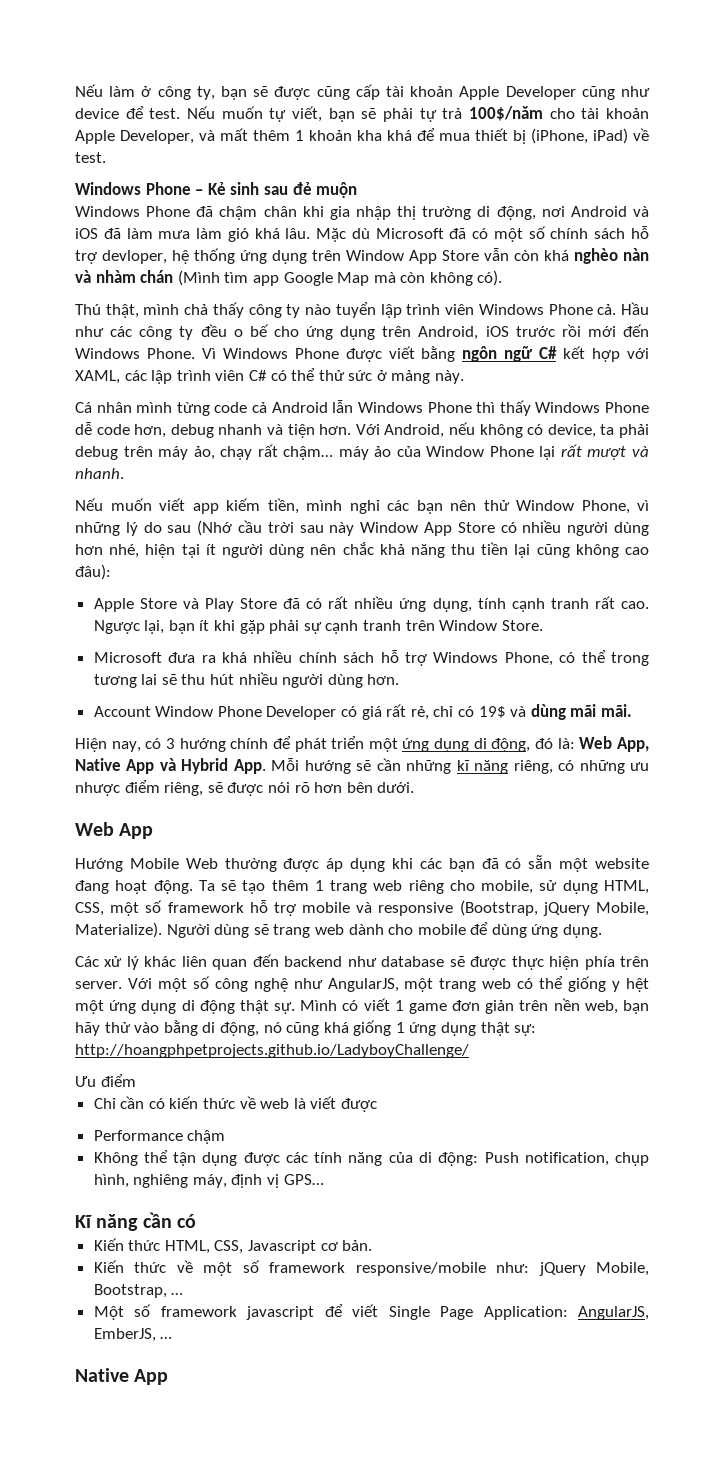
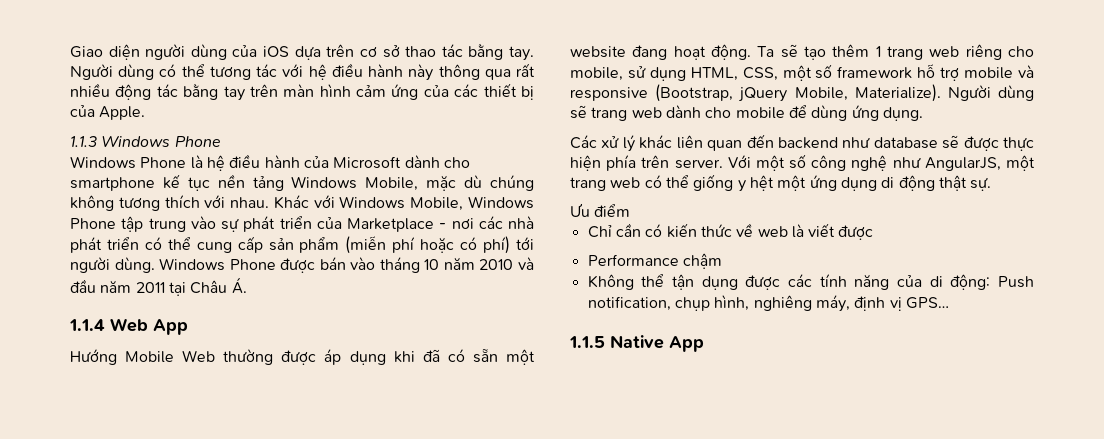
- Nếu làm ở công ty, bạn sẽ được cũng cấp tài khoản Apple Developer cũng như device để test. Nếu muốn tự viết, bạn sẽ phải tự trả 100$/năm cho tài khoản Apple Developer, và mất thêm 1 khoản kha khá để mua thiết bị (iPhone, iPad) về test.
- Windows Phone – Kẻ sinh sau đẻ muộn
- Windows Phone đã chậm chân khi gia nhập thị trường di động, nơi Android và iOS đã làm mưa làm gió khá lâu. Mặc dù Microsoft đã có một số chính sách hỗ trợ devloper, hệ thống ứng dụng trên Window App Store vẫn còn khá nghèo nàn và nhàm chán (Mình tìm app Google Map mà còn không có).
- Thú thật, mình chả thấy công ty nào tuyển lập trình viên Windows Phone cả. Hầu như các công ty đều o bế cho ứng dụng trên Android, iOS trước rồi mới đến Windows Phone. Vì Windows Phone được viết bằng ngôn ngữ C# kết hợp với XAML, các lập trình viên C# có thể thử sức ở mảng này.
- Cá nhân mình từng code cả Android lẫn Windows Phone thì thấy Windows Phone dễ code hơn, debug nhanh và tiện hơn. Với Android, nếu không có device, ta phải debug trên máy ảo, chạy rất chậm… máy ảo của Window Phone lại rất mượt và nhanh.
- Nếu muốn viết app kiếm tiền, mình nghỉ các bạn nên thử Window Phone, vì những lý do sau (Nhớ cầu trời sau này Window App Store có nhiều người dùng hơn nhé, hiện tại ít người dùng nên chắc khả năng thu tiền lại cũng không cao đâu):
- Apple Store và Play Store đã có rất nhiều ứng dụng, tính cạnh tranh rất cao. Ngược lại, bạn ít khi gặp phải sự cạnh tranh trên Window Store.
- Microsoft đưa ra khá nhiều chính sách hỗ trợ Windows Phone, có thể trong tương lai sẽ thu hút nhiều người dùng hơn.
- Account Window Phone Developer có giá rất rẻ, chỉ có 19$ và dùng mãi mãi.
- Hiện nay, có 3 hướng chính để phát triển một ứng dụng di động, đó là: Web App, Native App và Hybrid App. Mỗi hướng sẽ cần những kĩ năng riêng, có những ưu nhược điểm riêng, sẽ được nói rõ hơn bên dưới.
- Web App
+ Giao diện người dùng của iOS dựa trên cơ sở thao tác bằng tay. Người dùng có thể tương tác với hệ điều hành này thông qua rất nhiều động tác bằng tay trên màn hình cảm ứng của các thiết bị của Apple.
+ 1.1.3 Windows Phone
+ Windows Phone là hệ điều hành của Microsoft dành cho smartphone kế tục nền tảng Windows Mobile, mặc dù chúng không tương thích với nhau. Khác với Windows Mobile, Windows Phone tập trung vào sự phát triển của Marketplace - nơi các nhà phát triển có thể cung cấp sản phẩm (miễn phí hoặc có phí) tới người dùng. Windows Phone được bán vào tháng 10 năm 2010 và đầu năm 2011 tại Châu Á.
+ 1.1.4 Web App
- Hướng Mobile Web thường được áp dụng khi các bạn đã có sẵn một website đang hoạt động.
+ Hướng Mobile Web thường được áp dụng khi đã có sẵn một website đang hoạt động.
- Mình có viết 1 game đơn giản trên nền web, bạn hãy thử vào bằng di động, nó cũng khá giống 1 ứng dụng thật sự: http://hoangphpetprojects.github.io/LadyboyChallenge/
- Kĩ năng cần có
- Kiến thức HTML, CSS, Javascript cơ bản.
- Kiến thức về một số framework responsive/mobile như: jQuery Mobile, Bootstrap, …
- Một số framework javascript để viết Single Page Application: AngularJS, EmberJS, …
- Native App
+ 1.1.5 Native App

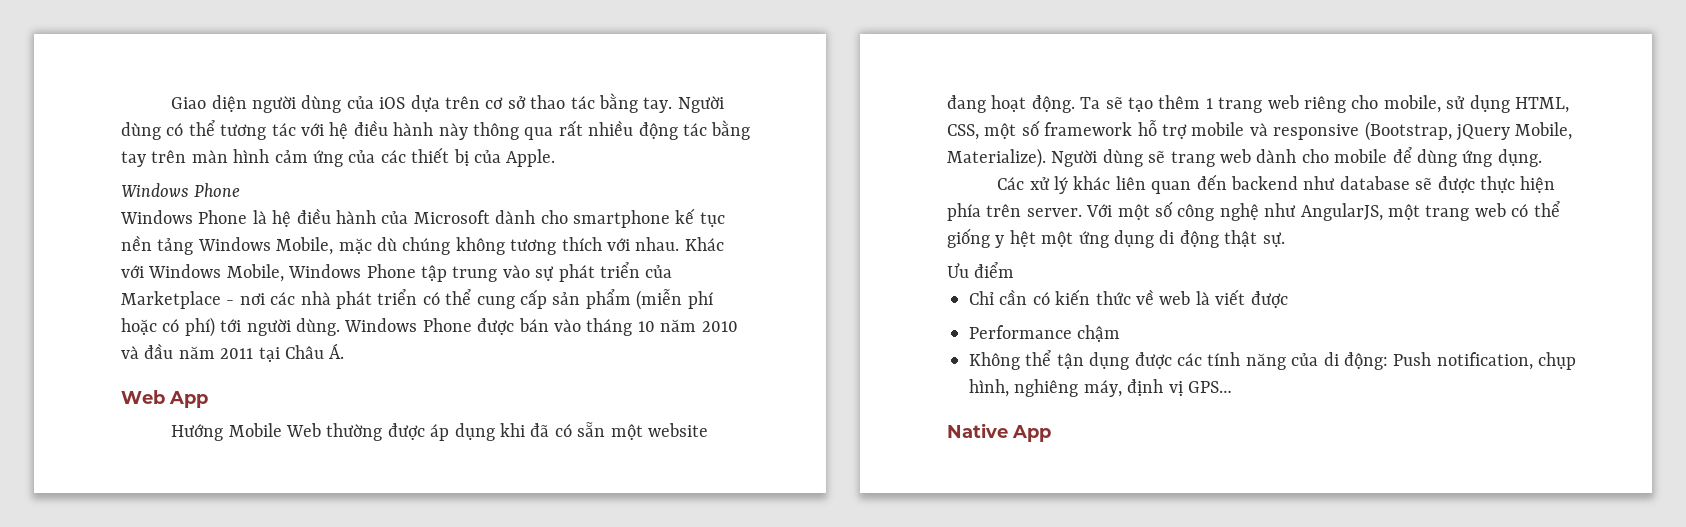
  Người dùng có thể tương tác với hệ điều hành này thông qua rất nhiều động tác bằng tay trên màn hình cảm ứng của các thiết bị của Apple.
- 1.1.3 Windows Phone
+ Windows Phone
- 1.1.4 Web App
+ Web App
- 1.1.5 Native App
+ Native App

